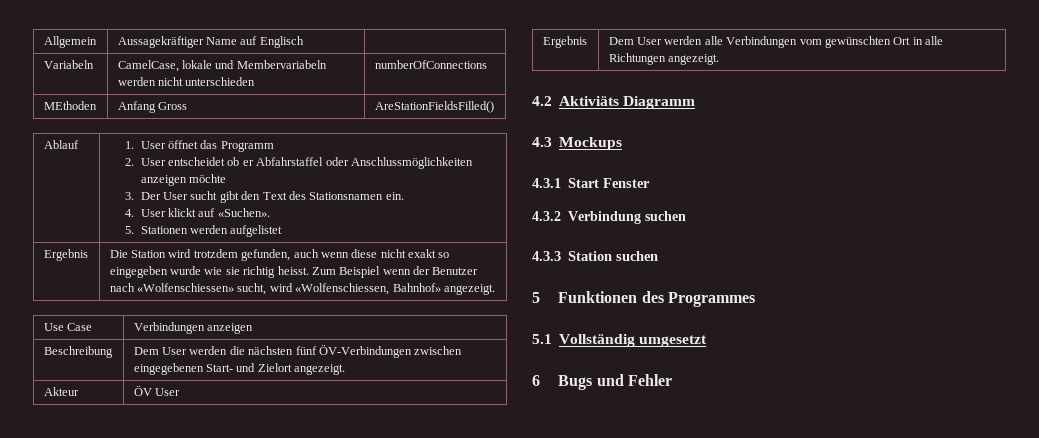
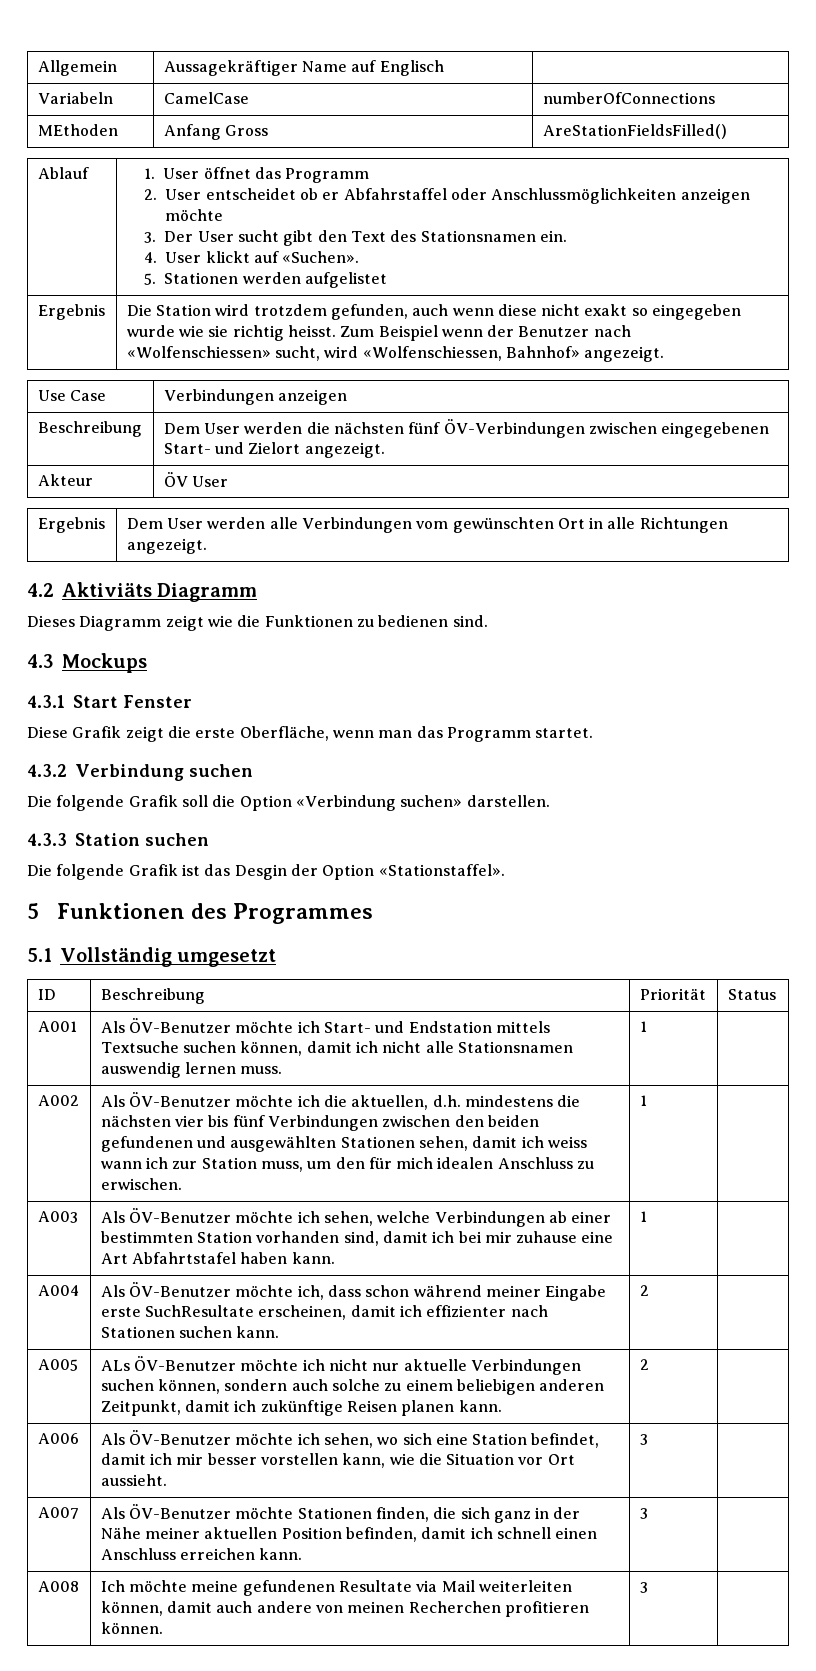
- Variabeln | CamelCase, lokale und Membervariabeln werden nicht unterschieden | numberOfConnections
+ Variabeln | CamelCase | numberOfConnections
+ Dieses Diagramm zeigt wie die Funktionen zu bedienen sind.
+ Diese Grafik zeigt die erste Oberfläche, wenn man das Programm startet.
  4.3.2 Verbindung suchen
+ Die folgende Grafik soll die Option «Verbindung suchen» darstellen.
  4.3.3 Station suchen
+ Die folgende Grafik ist das Desgin der Option «Stationstaffel».
- 6 Bugs und Fehler
+ ID | Beschreibung | Priorität | Status
+ A001 | Als ÖV-Benutzer möchte ich Start- und Endstation mittels Textsuche suchen können, damit ich nicht alle Stationsnamen auswendig lernen muss. | 1 |
+ A002 | Als ÖV-Benutzer möchte ich die aktuellen, d.h. mindestens die nächsten vier bis fünf Verbindungen zwischen den beiden gefundenen und ausgewählten Stationen sehen, damit ich weiss wann ich zur Station muss, um den für mich idealen Anschluss zu erwischen. | 1 |
+ A003 | Als ÖV-Benutzer möchte ich sehen, welche Verbindungen ab einer bestimmten Station vorhanden sind, damit ich bei mir zuhause eine Art Abfahrtstafel haben kann. | 1 |
+ A004 | Als ÖV-Benutzer möchte ich, dass schon während meiner Eingabe erste SuchResultate erscheinen, damit ich effizienter nach Stationen suchen kann. | 2 |
+ A005 | ALs ÖV-Benutzer möchte ich nicht nur aktuelle Verbindungen suchen können, sondern auch solche zu einem beliebigen anderen Zeitpunkt, damit ich zukünftige Reisen planen kann. | 2 |
+ A006 | Als ÖV-Benutzer möchte ich sehen, wo sich eine Station befindet, damit ich mir besser vorstellen kann, wie die Situation vor Ort aussieht. | 3 |
+ A007 | Als ÖV-Benutzer möchte Stationen finden, die sich ganz in der Nähe meiner aktuellen Position befinden, damit ich schnell einen Anschluss erreichen kann. | 3 |
+ A008 | Ich möchte meine gefundenen Resultate via Mail weiterleiten können, damit auch andere von meinen Recherchen profitieren können. | 3 |

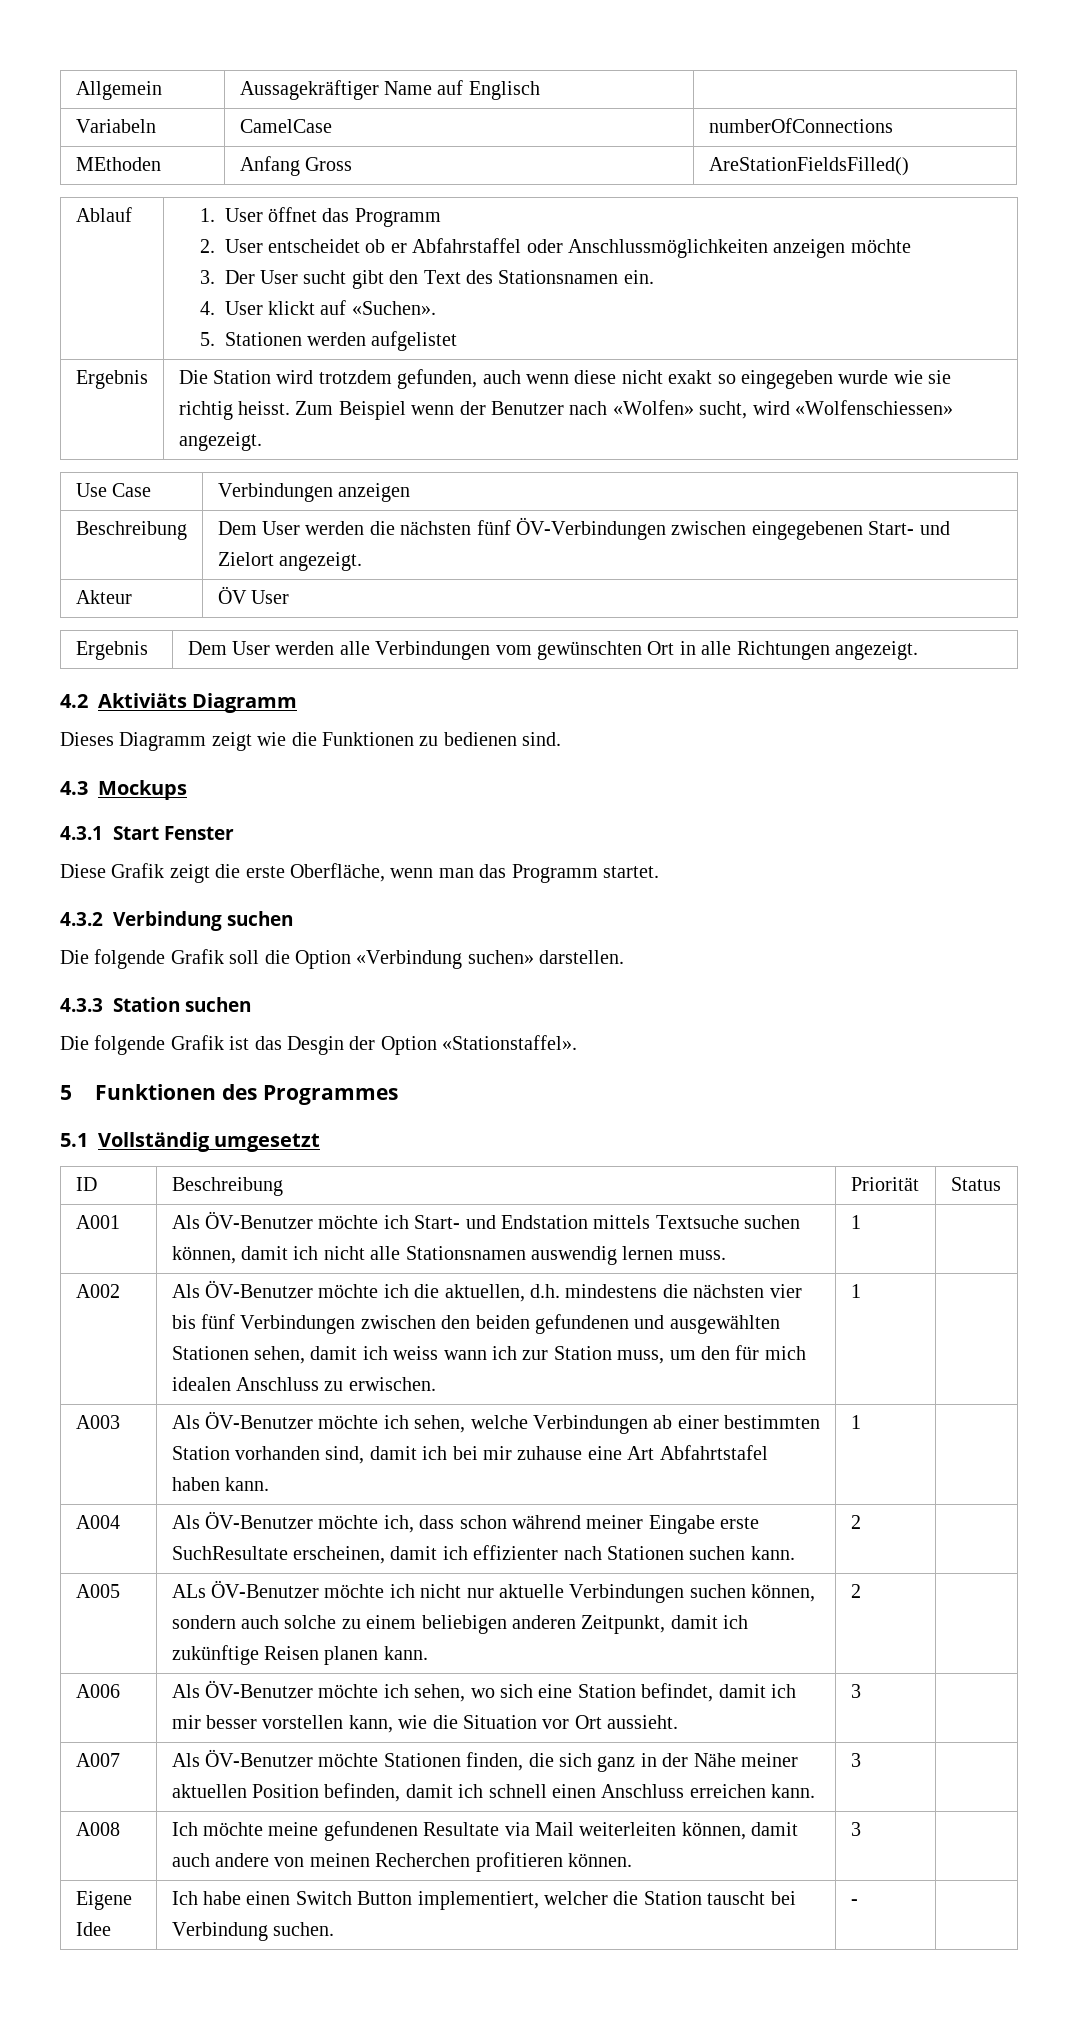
- Ergebnis | Die Station wird trotzdem gefunden, auch wenn diese nicht exakt so eingegeben wurde wie sie richtig heisst. Zum Beispiel wenn der Benutzer nach «Wolfenschiessen» sucht, wird «Wolfenschiessen, Bahnhof» angezeigt.
+ Ergebnis | Die Station wird trotzdem gefunden, auch wenn diese nicht exakt so eingegeben wurde wie sie richtig heisst. Zum Beispiel wenn der Benutzer nach «Wolfen» sucht, wird «Wolfenschiessen» angezeigt.
+ Eigene Idee | Ich habe einen Switch Button implementiert, welcher die Station tauscht bei Verbindung suchen. | - |

